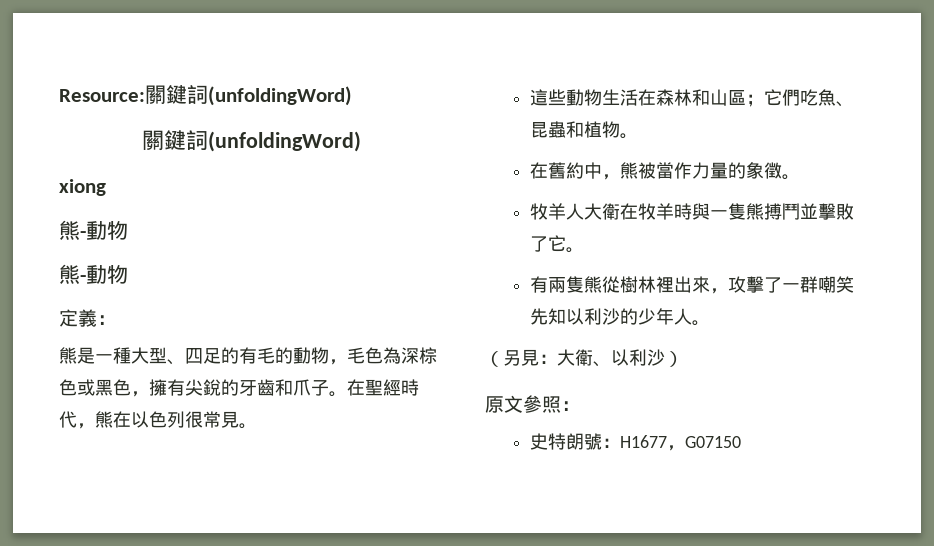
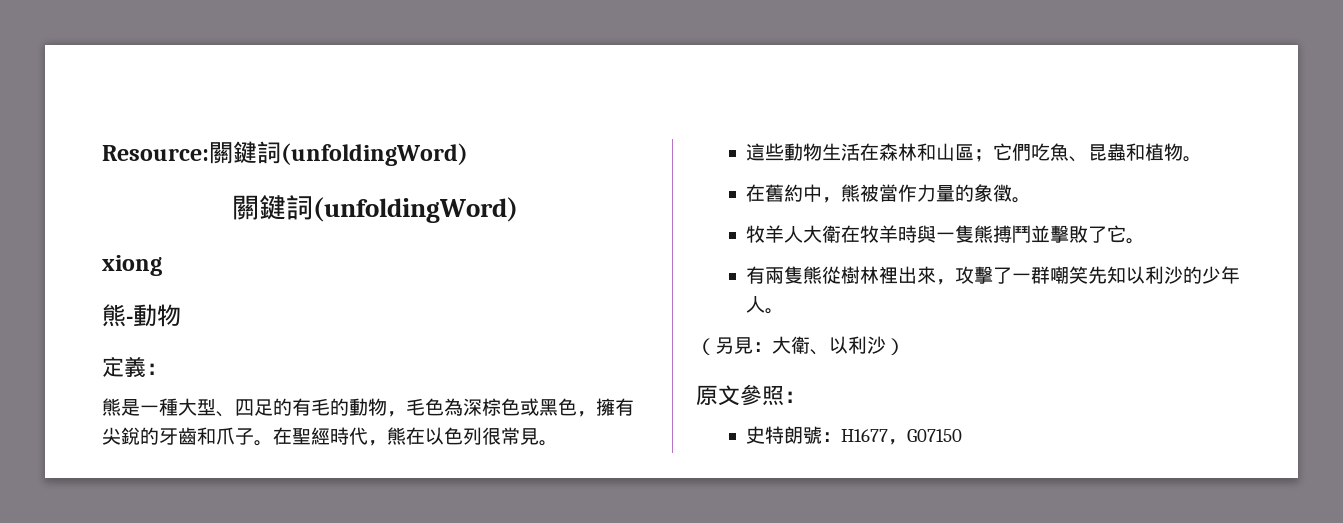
  xiong
- 熊-動物

